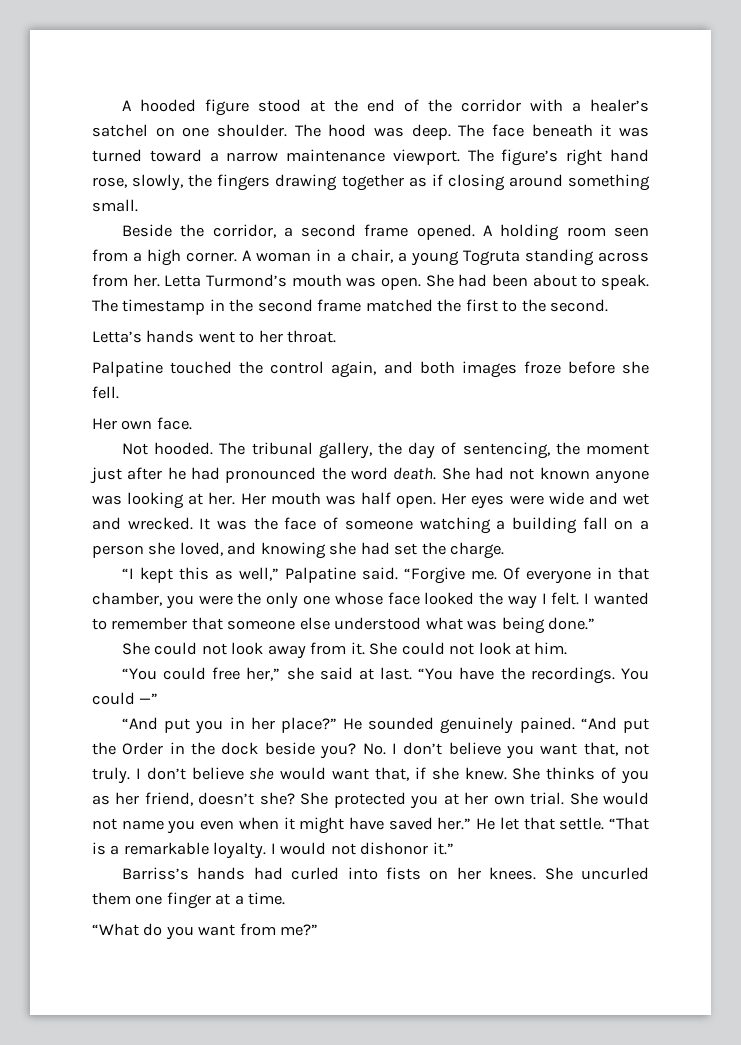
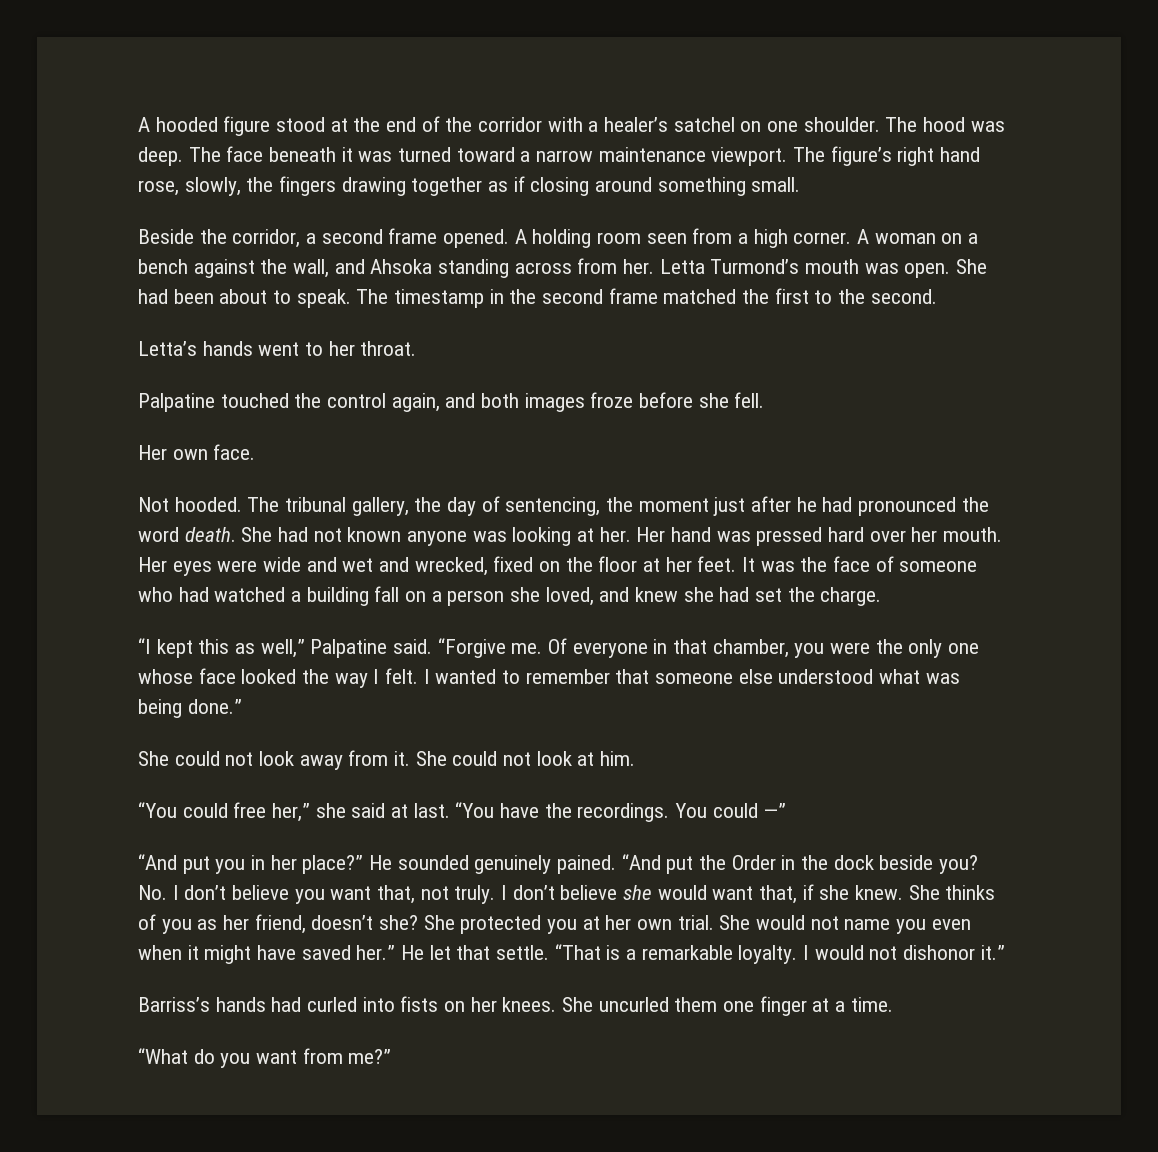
- A woman in a chair, a young Togruta standing across from her.
+ A woman on a bench against the wall, and Ahsoka standing across from her.
- Her mouth was half open.
+ Her hand was pressed hard over her mouth.
- Her eyes were wide and wet and wrecked.
+ Her eyes were wide and wet and wrecked, fixed on the floor at her feet.
- It was the face of someone watching a building fall on a person she loved, and knowing she had set the charge.
+ It was the face of someone who had watched a building fall on a person she loved, and knew she had set the charge.

